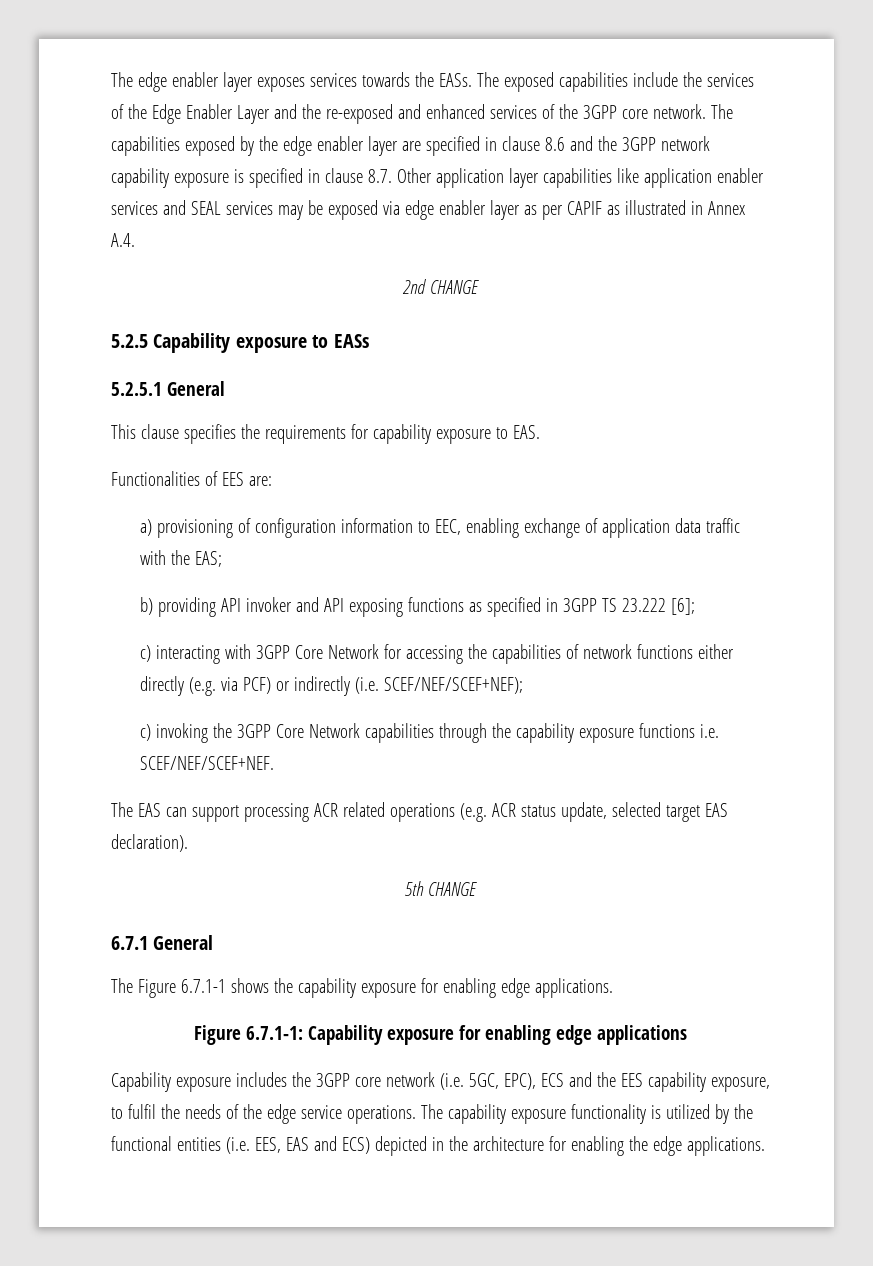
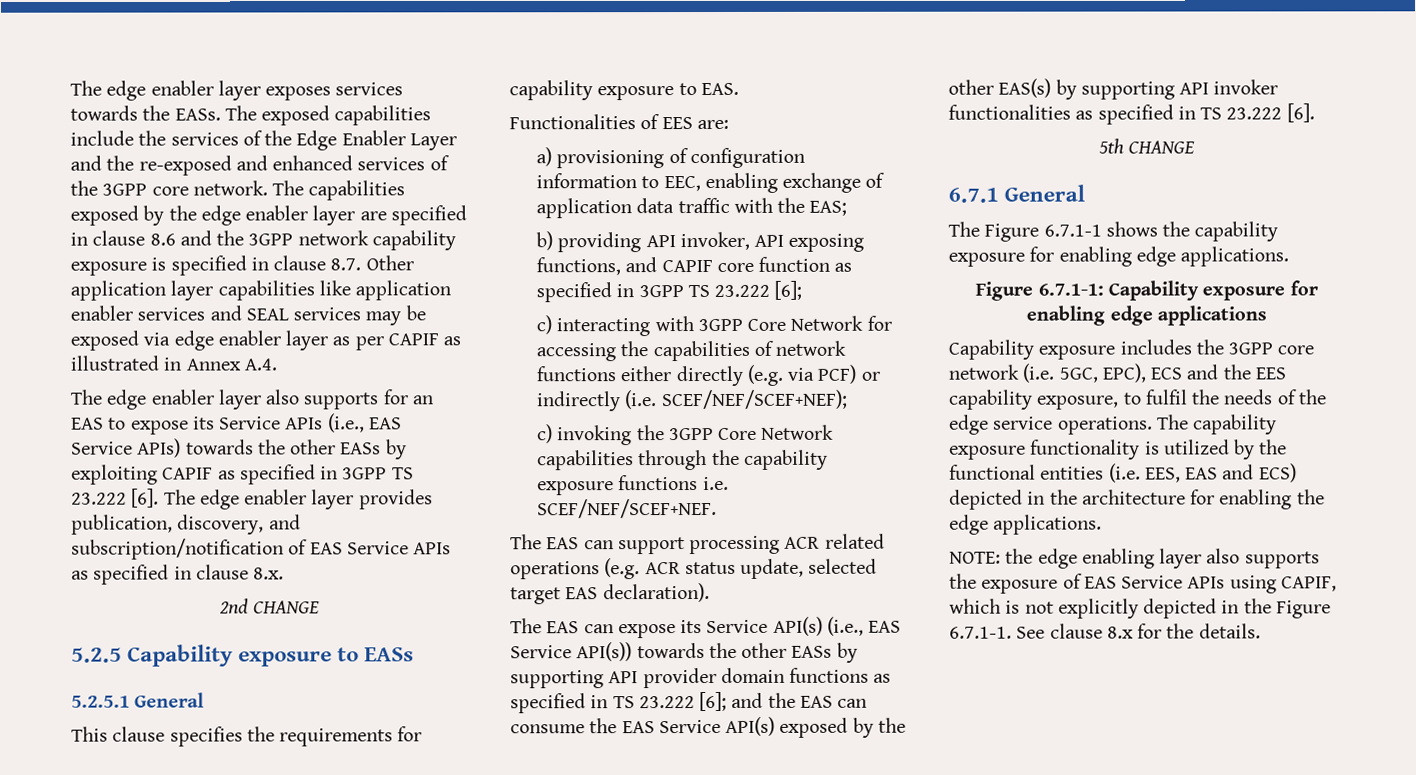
+ The edge enabler layer also supports for an EAS to expose its Service APIs (i.e., EAS Service APIs) towards the other EASs by exploiting CAPIF as specified in 3GPP TS 23.222 [6]. The edge enabler layer provides publication, discovery, and subscription/notification of EAS Service APIs as specified in clause 8.x.
- b) providing API invoker and API exposing functions as specified in 3GPP TS 23.222 [6];
+ b) providing API invoker, API exposing functions, and CAPIF core function as specified in 3GPP TS 23.222 [6];
+ The EAS can expose its Service API(s) (i.e., EAS Service API(s)) towards the other EASs by supporting API provider domain functions as specified in TS 23.222 [6]; and the EAS can consume the EAS Service API(s) exposed by the other EAS(s) by supporting API invoker functionalities as specified in TS 23.222 [6].
+ NOTE: the edge enabling layer also supports the exposure of EAS Service APIs using CAPIF, which is not explicitly depicted in the Figure 6.7.1-1. See clause 8.x for the details.

